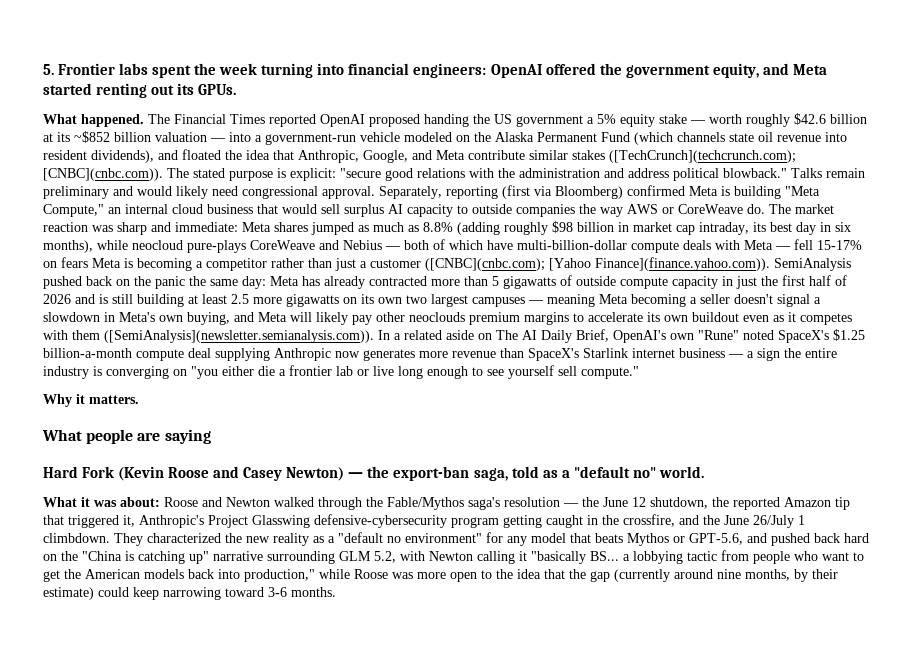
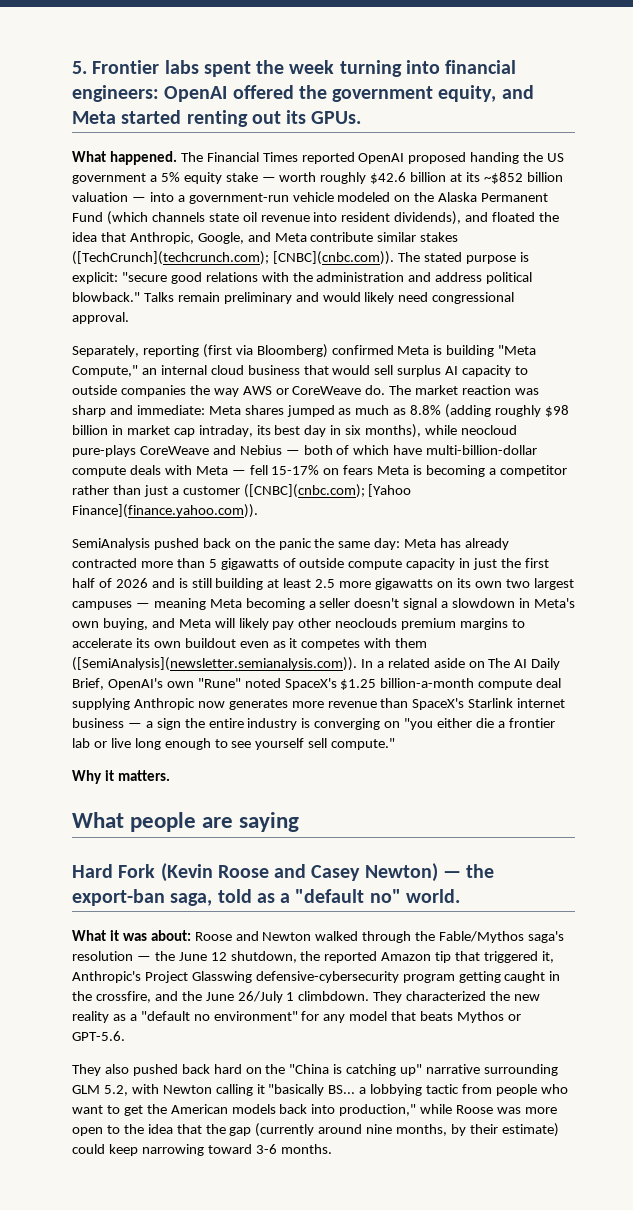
- Talks remain preliminary and would likely need congressional approval. Separately, reporting (first via Bloomberg) confirmed Meta is building "Meta Compute," an internal cloud business that would sell surplus AI capacity to outside companies the way AWS or CoreWeave do.
+ Talks remain preliminary and would likely need congressional approval.
+ Separately, reporting (first via Bloomberg) confirmed Meta is building "Meta Compute," an internal cloud business that would sell surplus AI capacity to outside companies the way AWS or CoreWeave do.
- [Yahoo Finance](finance.yahoo.com)). SemiAnalysis pushed back on the panic the same day:
+ [Yahoo Finance](finance.yahoo.com)).
+ SemiAnalysis pushed back on the panic the same day:
- They characterized the new reality as a "default no environment" for any model that beats Mythos or GPT-5.6, and pushed back hard on the "China is catching up" narrative surrounding GLM 5.2, with Newton calling it "basically BS... a lobbying tactic from people who want to get the American models back into production," while Roose was more open to the idea that the gap (currently around nine months, by their estimate) could keep narrowing toward 3-6 months.
+ They characterized the new reality as a "default no environment" for any model that beats Mythos or GPT-5.6.
+ They also pushed back hard on the "China is catching up" narrative surrounding GLM 5.2, with Newton calling it "basically BS... a lobbying tactic from people who want to get the American models back into production," while Roose was more open to the idea that the gap (currently around nine months, by their estimate) could keep narrowing toward 3-6 months.

